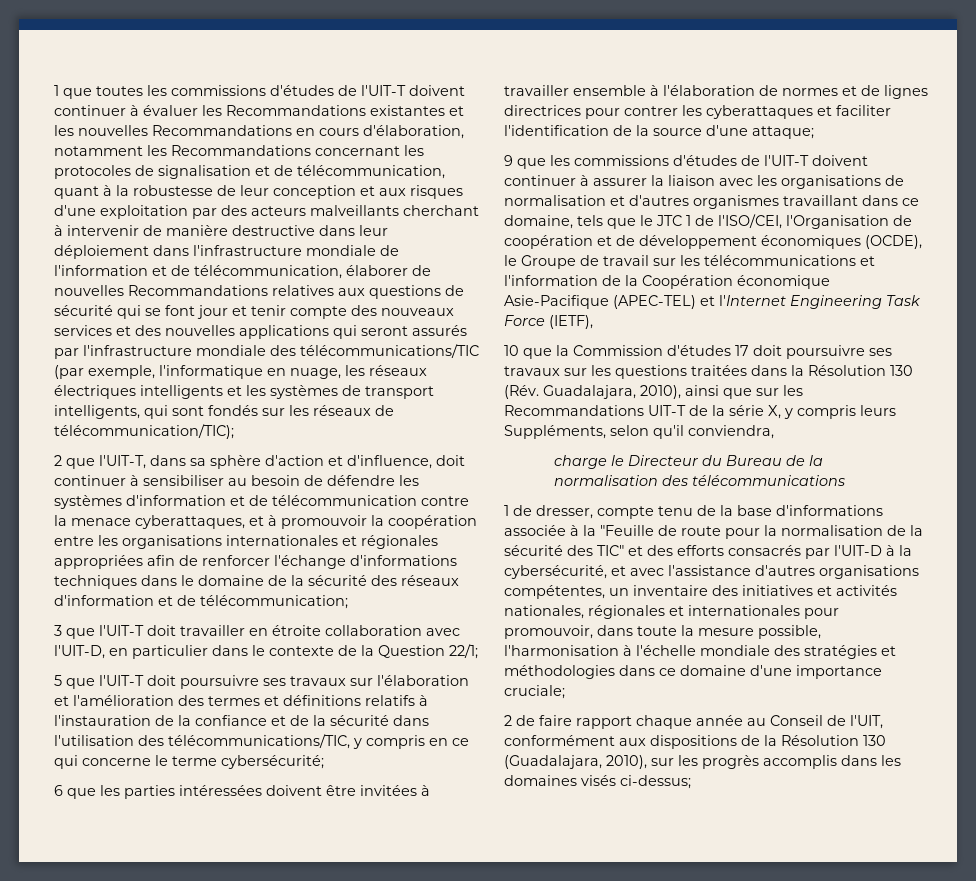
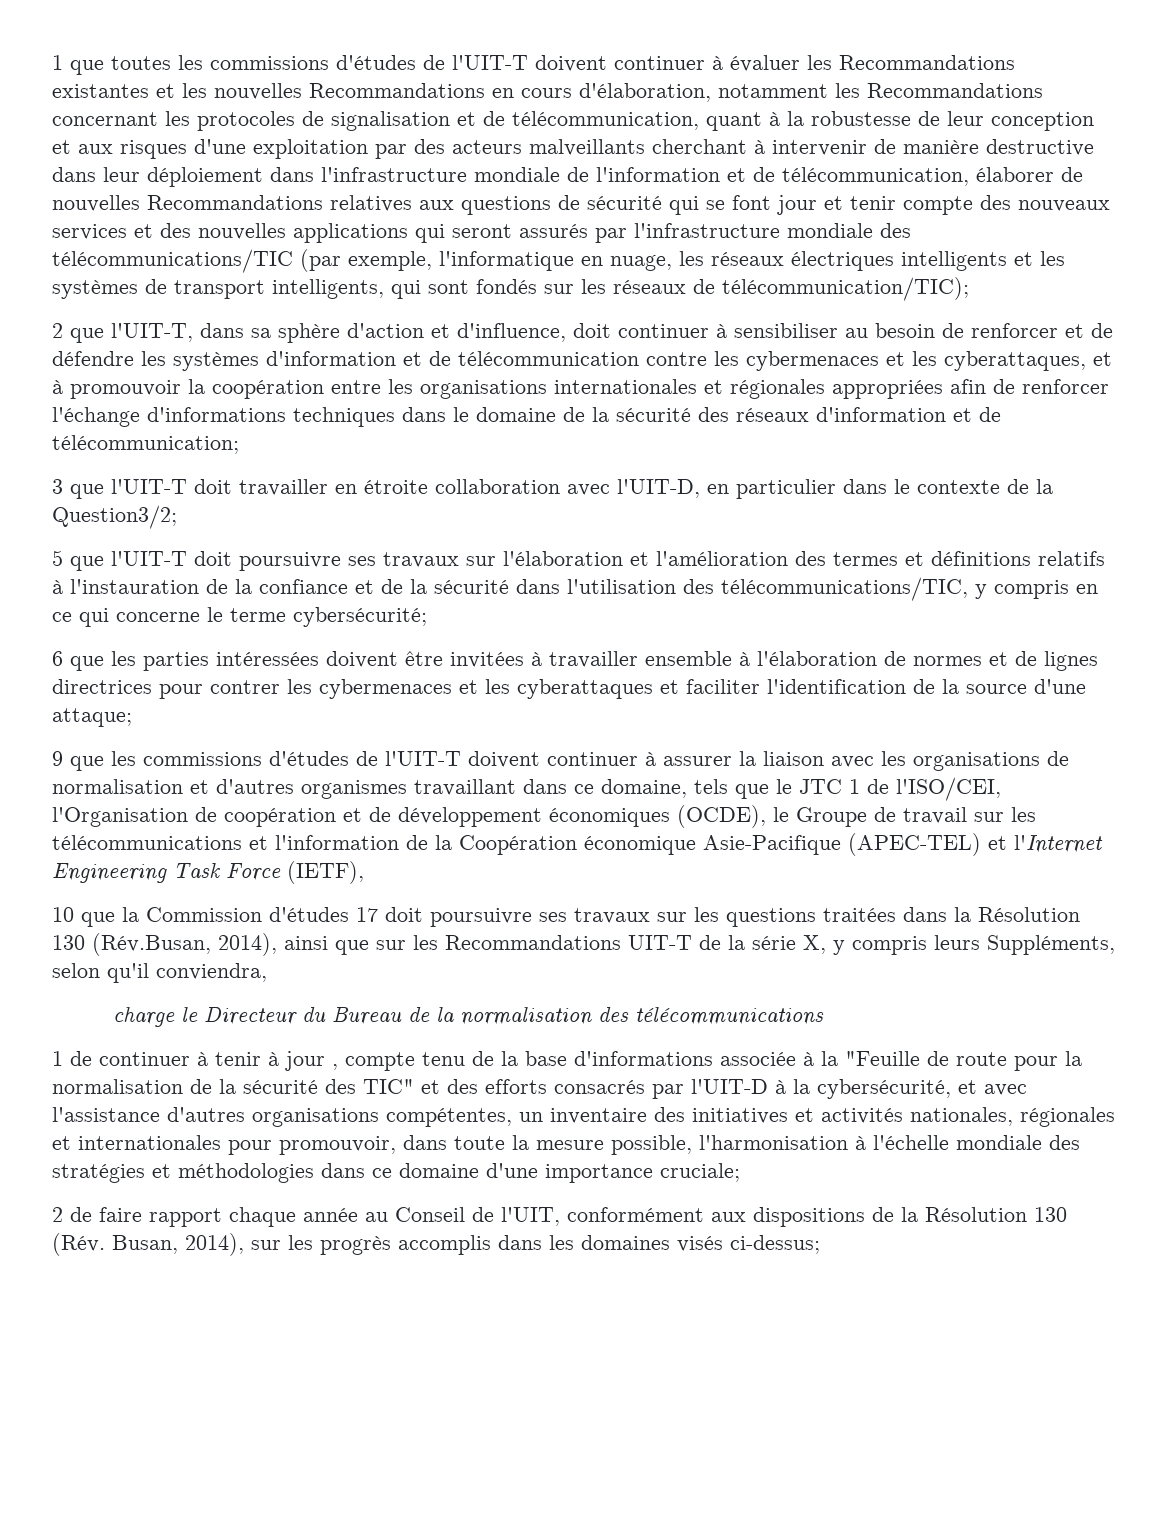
- 2 que l'UIT-T, dans sa sphère d'action et d'influence, doit continuer à sensibiliser au besoin de défendre les systèmes d'information et de télécommunication contre la menace cyberattaques, et à promouvoir la coopération entre les organisations internationales et régionales appropriées afin de renforcer l'échange d'informations techniques dans le domaine de la sécurité des réseaux d'information et de télécommunication;
+ 2 que l'UIT-T, dans sa sphère d'action et d'influence, doit continuer à sensibiliser au besoin de renforcer et de défendre les systèmes d'information et de télécommunication contre les cybermenaces et les cyberattaques, et à promouvoir la coopération entre les organisations internationales et régionales appropriées afin de renforcer l'échange d'informations techniques dans le domaine de la sécurité des réseaux d'information et de télécommunication;
- 3 que l'UIT-T doit travailler en étroite collaboration avec l'UIT-D, en particulier dans le contexte de la Question 22/1;
+ 3 que l'UIT-T doit travailler en étroite collaboration avec l'UIT-D, en particulier dans le contexte de la Question3/2;
- 6 que les parties intéressées doivent être invitées à travailler ensemble à l'élaboration de normes et de lignes directrices pour contrer les cyberattaques et faciliter l'identification de la source d'une attaque;
+ 6 que les parties intéressées doivent être invitées à travailler ensemble à l'élaboration de normes et de lignes directrices pour contrer les cybermenaces et les cyberattaques et faciliter l'identification de la source d'une attaque;
- 10 que la Commission d'études 17 doit poursuivre ses travaux sur les questions traitées dans la Résolution 130 (Rév. Guadalajara, 2010), ainsi que sur les Recommandations UIT-T de la série X, y compris leurs Suppléments, selon qu'il conviendra,
+ 10 que la Commission d'études 17 doit poursuivre ses travaux sur les questions traitées dans la Résolution 130 (Rév.Busan, 2014), ainsi que sur les Recommandations UIT-T de la série X, y compris leurs Suppléments, selon qu'il conviendra,
- 1 de dresser, compte tenu de la base d'informations associée à la "Feuille de route pour la normalisation de la sécurité des TIC" et des efforts consacrés par l'UIT-D à la cybersécurité, et avec l'assistance d'autres organisations compétentes, un inventaire des initiatives et activités nationales, régionales et internationales pour promouvoir, dans toute la mesure possible, l'harmonisation à l'échelle mondiale des stratégies et méthodologies dans ce domaine d'une importance cruciale;
+ 1 de continuer à tenir à jour , compte tenu de la base d'informations associée à la "Feuille de route pour la normalisation de la sécurité des TIC" et des efforts consacrés par l'UIT-D à la cybersécurité, et avec l'assistance d'autres organisations compétentes, un inventaire des initiatives et activités nationales, régionales et internationales pour promouvoir, dans toute la mesure possible, l'harmonisation à l'échelle mondiale des stratégies et méthodologies dans ce domaine d'une importance cruciale;
- 2 de faire rapport chaque année au Conseil de l'UIT, conformément aux dispositions de la Résolution 130 (Guadalajara, 2010), sur les progrès accomplis dans les domaines visés ci-dessus;
+ 2 de faire rapport chaque année au Conseil de l'UIT, conformément aux dispositions de la Résolution 130 (Rév. Busan, 2014), sur les progrès accomplis dans les domaines visés ci-dessus;

